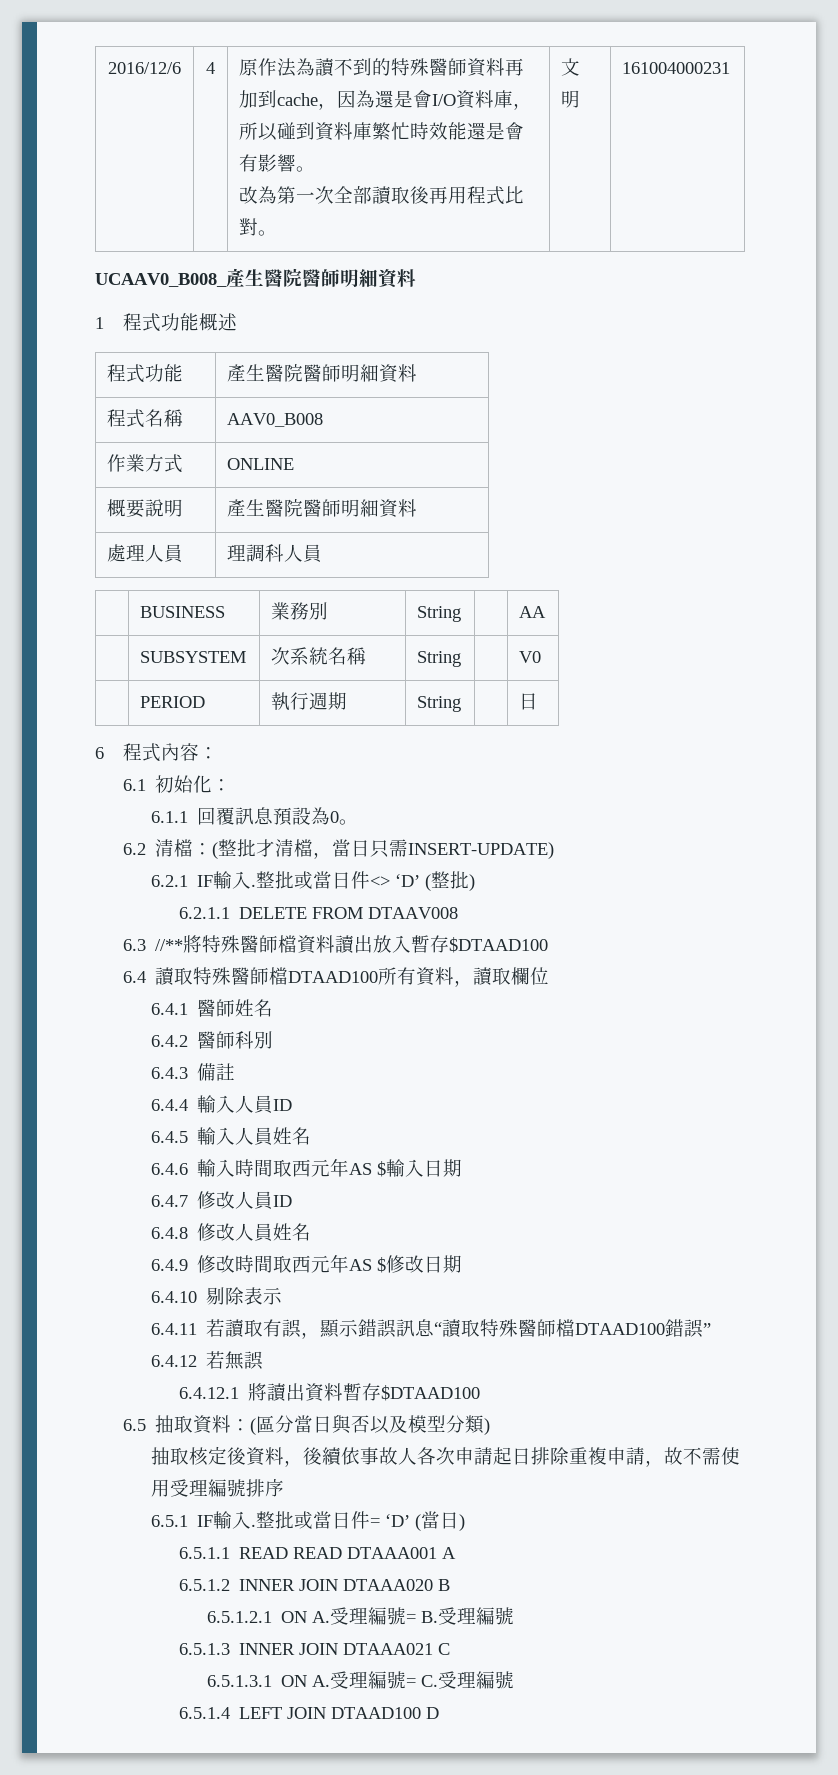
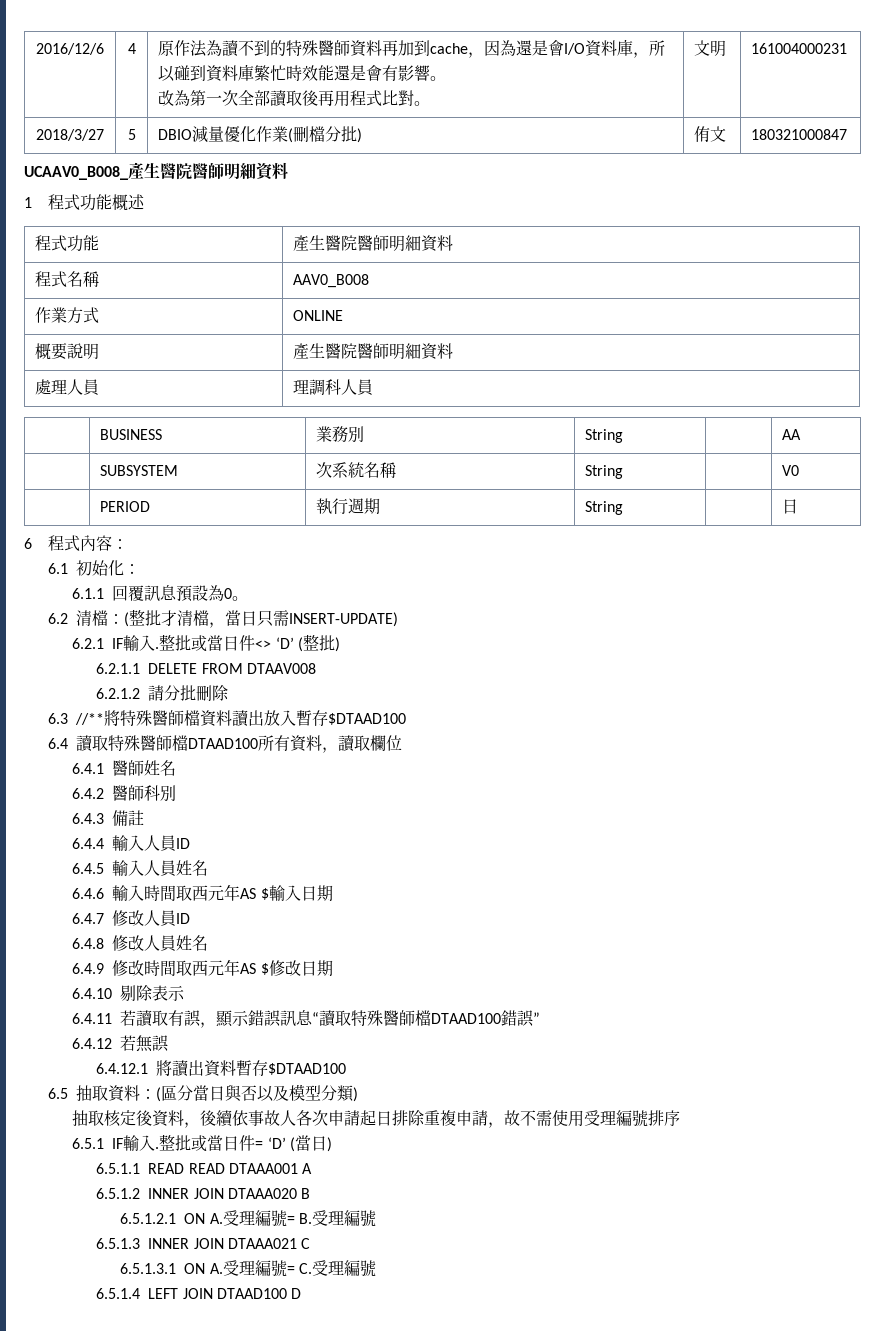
+ 2018/3/27 | 5 | DBIO減量優化作業(刪檔分批) | 侑文 | 180321000847
+ 6.2.1.2請分批刪除

